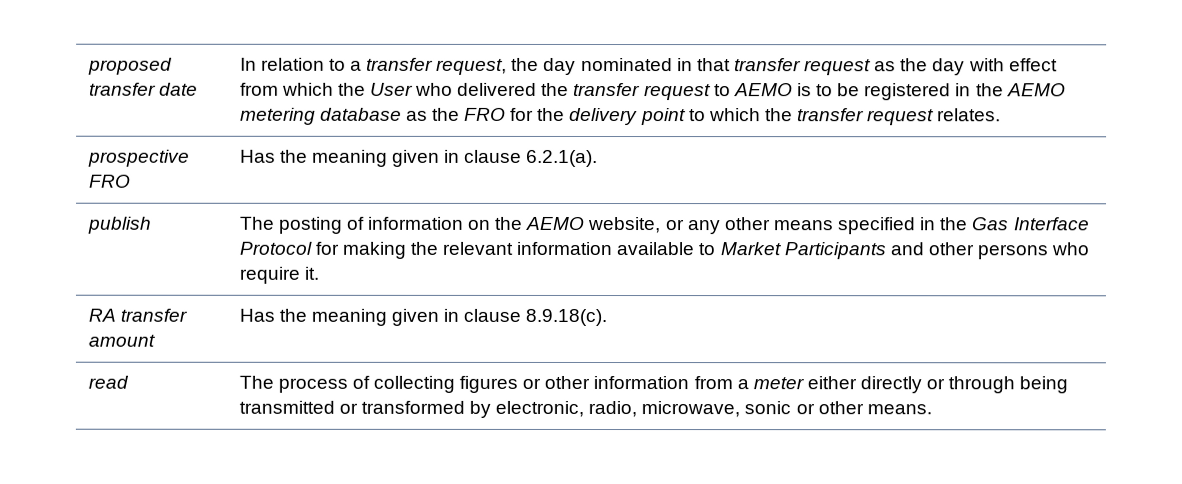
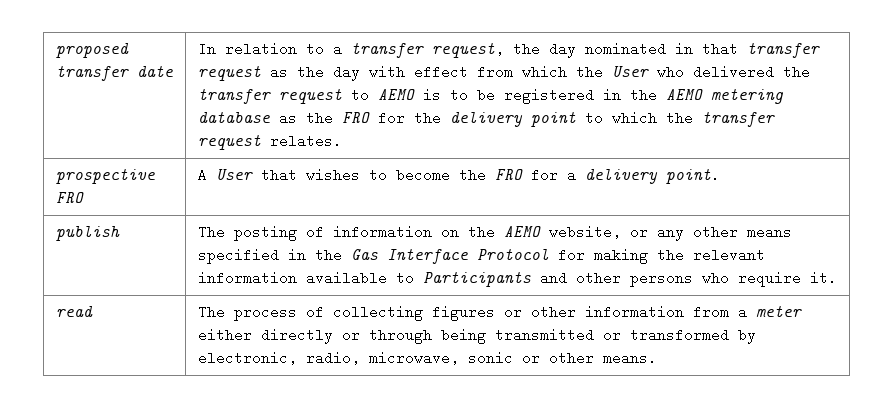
- prospective FRO | Has the meaning given in clause 6.2.1(a).
+ prospective FRO | A User that wishes to become the FRO for a delivery point.
- publish | The posting of information on the AEMO website, or any other means specified in the Gas Interface Protocol for making the relevant information available to Market Participants and other persons who require it.
+ publish | The posting of information on the AEMO website, or any other means specified in the Gas Interface Protocol for making the relevant information available to Participants and other persons who require it.
- RA transfer amount | Has the meaning given in clause 8.9.18(c).

